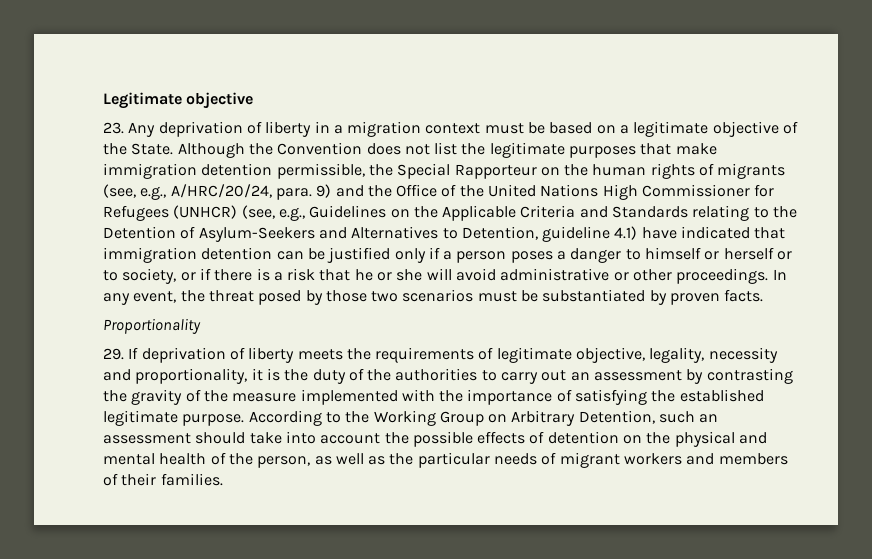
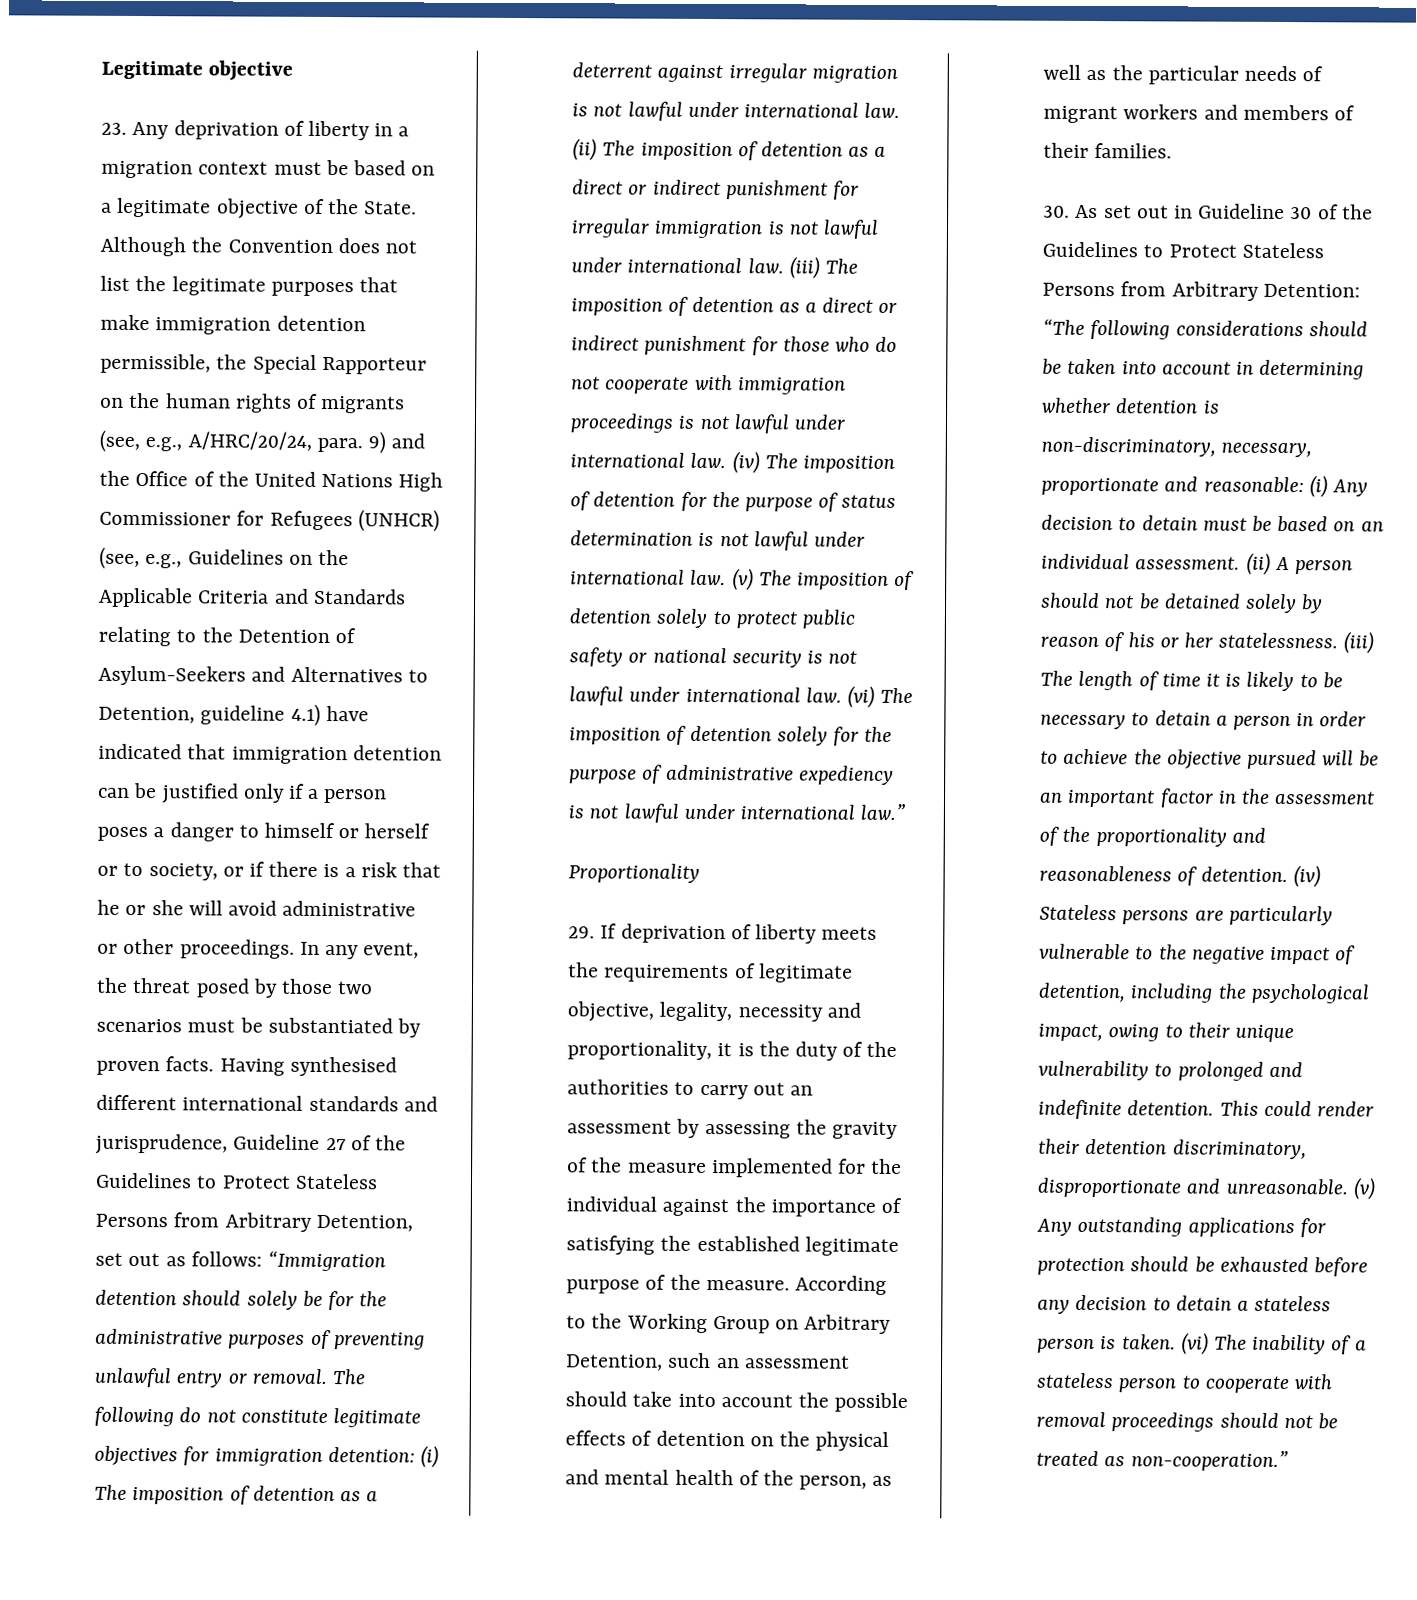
+ Having synthesised different international standards and jurisprudence, Guideline 27 of the Guidelines to Protect Stateless Persons from Arbitrary Detention, set out as follows: “Immigration detention should solely be for the administrative purposes of preventing unlawful entry or removal. The following do not constitute legitimate objectives for immigration detention: (i) The imposition of detention as a deterrent against irregular migration is not lawful under international law. (ii) The imposition of detention as a direct or indirect punishment for irregular immigration is not lawful under international law. (iii) The imposition of detention as a direct or indirect punishment for those who do not cooperate with immigration proceedings is not lawful under international law. (iv) The imposition of detention for the purpose of status determination is not lawful under international law. (v) The imposition of detention solely to protect public safety or national security is not lawful under international law. (vi) The imposition of detention solely for the purpose of administrative expediency is not lawful under international law.”
- 29. If deprivation of liberty meets the requirements of legitimate objective, legality, necessity and proportionality, it is the duty of the authorities to carry out an assessment by contrasting the gravity of the measure implemented with the importance of satisfying the established legitimate purpose.
+ 29. If deprivation of liberty meets the requirements of legitimate objective, legality, necessity and proportionality, it is the duty of the authorities to carry out an assessment by assessing the gravity of the measure implemented for the individual against the importance of satisfying the established legitimate purpose of the measure.
+ 30. As set out in Guideline 30 of the Guidelines to Protect Stateless Persons from Arbitrary Detention: “The following considerations should be taken into account in determining whether detention is non-discriminatory, necessary, proportionate and reasonable: (i) Any decision to detain must be based on an individual assessment. (ii) A person should not be detained solely by reason of his or her statelessness. (iii) The length of time it is likely to be necessary to detain a person in order to achieve the objective pursued will be an important factor in the assessment of the proportionality and reasonableness of detention. (iv) Stateless persons are particularly vulnerable to the negative impact of detention, including the psychological impact, owing to their unique vulnerability to prolonged and indefinite detention. This could render their detention discriminatory, disproportionate and unreasonable. (v) Any outstanding applications for protection should be exhausted before any decision to detain a stateless person is taken. (vi) The inability of a stateless person to cooperate with removal proceedings should not be treated as non-cooperation.”

